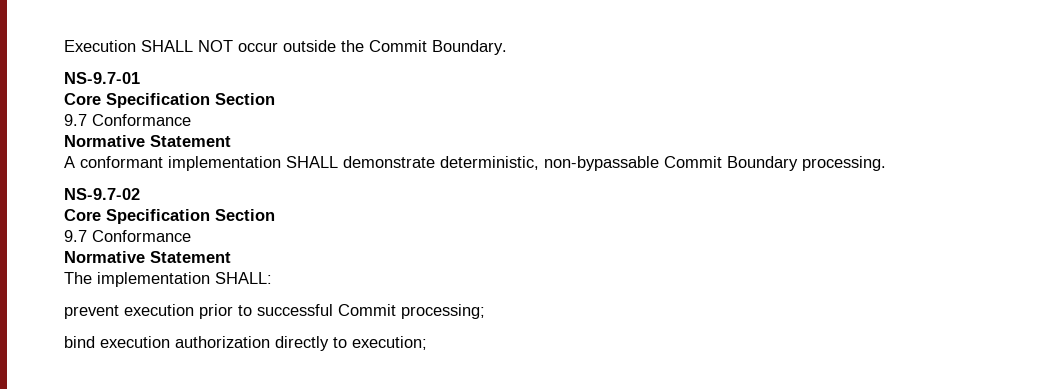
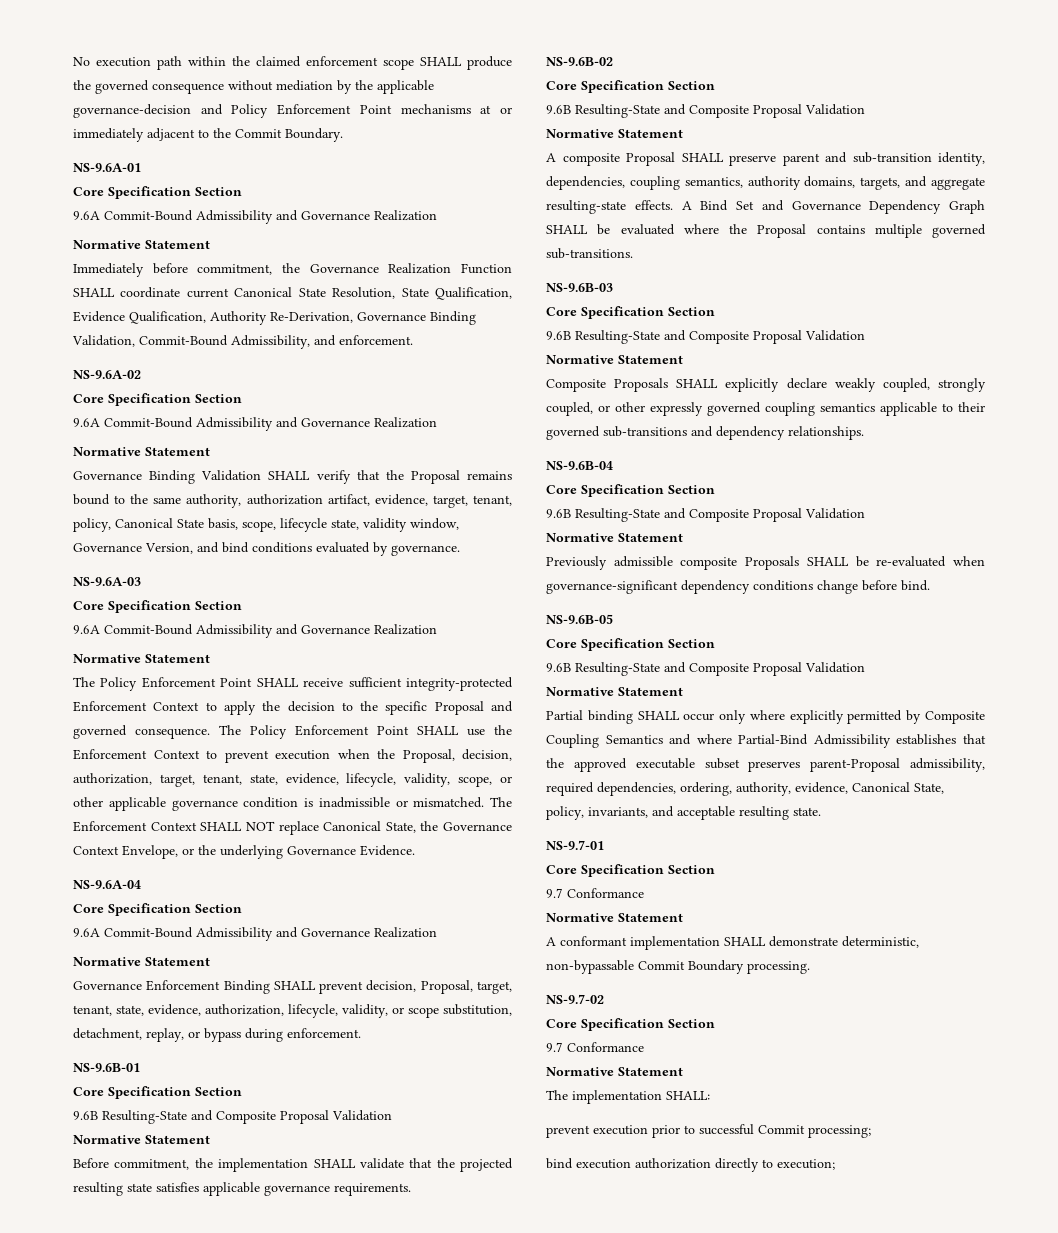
- Execution SHALL NOT occur outside the Commit Boundary.
+ No execution path within the claimed enforcement scope SHALL produce the governed consequence without mediation by the applicable governance-decision and Policy Enforcement Point mechanisms at or immediately adjacent to the Commit Boundary.
+ NS-9.6A-01
+ Core Specification Section
+ 9.6A Commit-Bound Admissibility and Governance Realization
+ Normative Statement
+ Immediately before commitment, the Governance Realization Function SHALL coordinate current Canonical State Resolution, State Qualification, Evidence Qualification, Authority Re-Derivation, Governance Binding Validation, Commit-Bound Admissibility, and enforcement.
+ NS-9.6A-02
+ Core Specification Section
+ 9.6A Commit-Bound Admissibility and Governance Realization
+ Normative Statement
+ Governance Binding Validation SHALL verify that the Proposal remains bound to the same authority, authorization artifact, evidence, target, tenant, policy, Canonical State basis, scope, lifecycle state, validity window, Governance Version, and bind conditions evaluated by governance.
+ NS-9.6A-03
+ Core Specification Section
+ 9.6A Commit-Bound Admissibility and Governance Realization
+ Normative Statement
+ The Policy Enforcement Point SHALL receive sufficient integrity-protected Enforcement Context to apply the decision to the specific Proposal and governed consequence. The Policy Enforcement Point SHALL use the Enforcement Context to prevent execution when the Proposal, decision, authorization, target, tenant, state, evidence, lifecycle, validity, scope, or other applicable governance condition is inadmissible or mismatched. The Enforcement Context SHALL NOT replace Canonical State, the Governance Context Envelope, or the underlying Governance Evidence.
+ NS-9.6A-04
+ Core Specification Section
+ 9.6A Commit-Bound Admissibility and Governance Realization
+ Normative Statement
+ Governance Enforcement Binding SHALL prevent decision, Proposal, target, tenant, state, evidence, authorization, lifecycle, validity, or scope substitution, detachment, replay, or bypass during enforcement.
+ NS-9.6B-01
+ Core Specification Section
+ 9.6B Resulting-State and Composite Proposal Validation
+ Normative Statement
+ Before commitment, the implementation SHALL validate that the projected resulting state satisfies applicable governance requirements.
+ NS-9.6B-02
+ Core Specification Section
+ 9.6B Resulting-State and Composite Proposal Validation
+ Normative Statement
+ A composite Proposal SHALL preserve parent and sub-transition identity, dependencies, coupling semantics, authority domains, targets, and aggregate resulting-state effects. A Bind Set and Governance Dependency Graph SHALL be evaluated where the Proposal contains multiple governed sub-transitions.
+ NS-9.6B-03
+ Core Specification Section
+ 9.6B Resulting-State and Composite Proposal Validation
+ Normative Statement
+ Composite Proposals SHALL explicitly declare weakly coupled, strongly coupled, or other expressly governed coupling semantics applicable to their governed sub-transitions and dependency relationships.
+ NS-9.6B-04
+ Core Specification Section
+ 9.6B Resulting-State and Composite Proposal Validation
+ Normative Statement
+ Previously admissible composite Proposals SHALL be re-evaluated when governance-significant dependency conditions change before bind.
+ NS-9.6B-05
+ Core Specification Section
+ 9.6B Resulting-State and Composite Proposal Validation
+ Normative Statement
+ Partial binding SHALL occur only where explicitly permitted by Composite Coupling Semantics and where Partial-Bind Admissibility establishes that the approved executable subset preserves parent-Proposal admissibility, required dependencies, ordering, authority, evidence, Canonical State, policy, invariants, and acceptable resulting state.

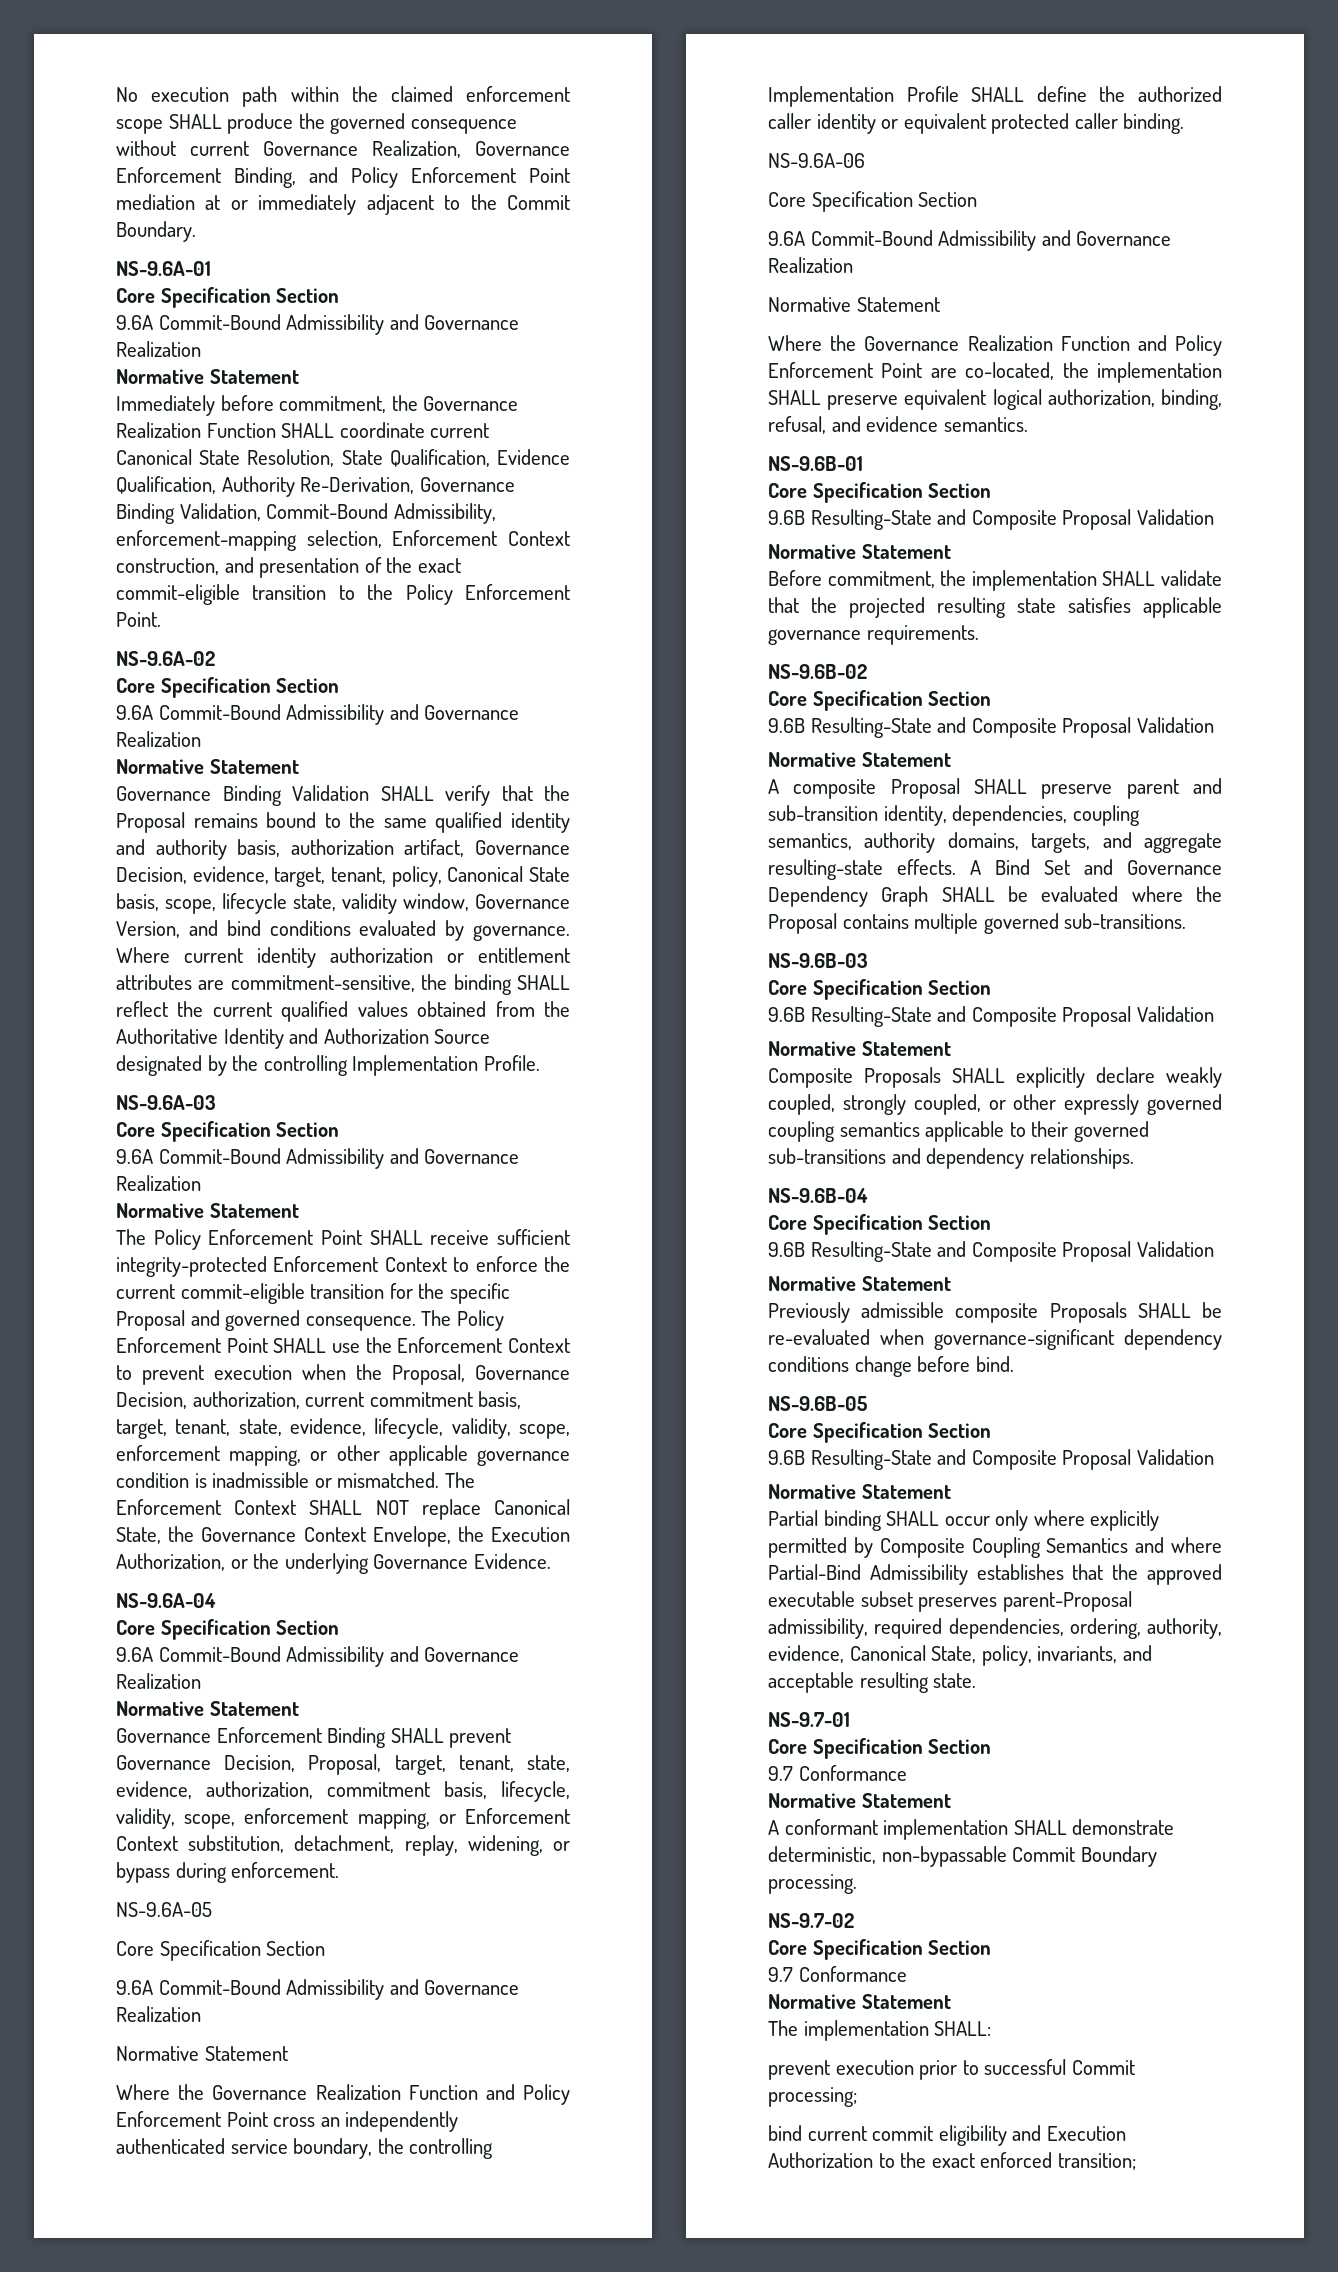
- No execution path within the claimed enforcement scope SHALL produce the governed consequence without mediation by the applicable governance-decision and Policy Enforcement Point mechanisms at or immediately adjacent to the Commit Boundary.
+ No execution path within the claimed enforcement scope SHALL produce the governed consequence without current Governance Realization, Governance Enforcement Binding, and Policy Enforcement Point mediation at or immediately adjacent to the Commit Boundary.
- Immediately before commitment, the Governance Realization Function SHALL coordinate current Canonical State Resolution, State Qualification, Evidence Qualification, Authority Re-Derivation, Governance Binding Validation, Commit-Bound Admissibility, and enforcement.
+ Immediately before commitment, the Governance Realization Function SHALL coordinate current Canonical State Resolution, State Qualification, Evidence Qualification, Authority Re-Derivation, Governance Binding Validation, Commit-Bound Admissibility, enforcement-mapping selection, Enforcement Context construction, and presentation of the exact commit-eligible transition to the Policy Enforcement Point.
- Governance Binding Validation SHALL verify that the Proposal remains bound to the same authority, authorization artifact, evidence, target, tenant, policy, Canonical State basis, scope, lifecycle state, validity window, Governance Version, and bind conditions evaluated by governance.
+ Governance Binding Validation SHALL verify that the Proposal remains bound to the same qualified identity and authority basis, authorization artifact, Governance Decision, evidence, target, tenant, policy, Canonical State basis, scope, lifecycle state, validity window, Governance Version, and bind conditions evaluated by governance. Where current identity authorization or entitlement attributes are commitment-sensitive, the binding SHALL reflect the current qualified values obtained from the Authoritative Identity and Authorization Source designated by the controlling Implementation Profile.
- The Policy Enforcement Point SHALL receive sufficient integrity-protected Enforcement Context to apply the decision to the specific Proposal and governed consequence.
+ The Policy Enforcement Point SHALL receive sufficient integrity-protected Enforcement Context to enforce the current commit-eligible transition for the specific Proposal and governed consequence.
- The Policy Enforcement Point SHALL use the Enforcement Context to prevent execution when the Proposal, decision, authorization, target, tenant, state, evidence, lifecycle, validity, scope, or other applicable governance condition is inadmissible or mismatched.
+ The Policy Enforcement Point SHALL use the Enforcement Context to prevent execution when the Proposal, Governance Decision, authorization, current commitment basis, target, tenant, state, evidence, lifecycle, validity, scope, enforcement mapping, or other applicable governance condition is inadmissible or mismatched.
- The Enforcement Context SHALL NOT replace Canonical State, the Governance Context Envelope, or the underlying Governance Evidence.
+ The Enforcement Context SHALL NOT replace Canonical State, the Governance Context Envelope, the Execution Authorization, or the underlying Governance Evidence.
- Governance Enforcement Binding SHALL prevent decision, Proposal, target, tenant, state, evidence, authorization, lifecycle, validity, or scope substitution, detachment, replay, or bypass during enforcement.
+ Governance Enforcement Binding SHALL prevent Governance Decision, Proposal, target, tenant, state, evidence, authorization, commitment basis, lifecycle, validity, scope, enforcement mapping, or Enforcement Context substitution, detachment, replay, widening, or bypass during enforcement.
+ NS-9.6A-05
+ Core Specification Section
+ 9.6A Commit-Bound Admissibility and Governance Realization
+ Normative Statement
+ Where the Governance Realization Function and Policy Enforcement Point cross an independently authenticated service boundary, the controlling Implementation Profile SHALL define the authorized caller identity or equivalent protected caller binding.
+ NS-9.6A-06
+ Core Specification Section
+ 9.6A Commit-Bound Admissibility and Governance Realization
+ Normative Statement
+ Where the Governance Realization Function and Policy Enforcement Point are co-located, the implementation SHALL preserve equivalent logical authorization, binding, refusal, and evidence semantics.
- bind execution authorization directly to execution;
+ bind current commit eligibility and Execution Authorization to the exact enforced transition;

